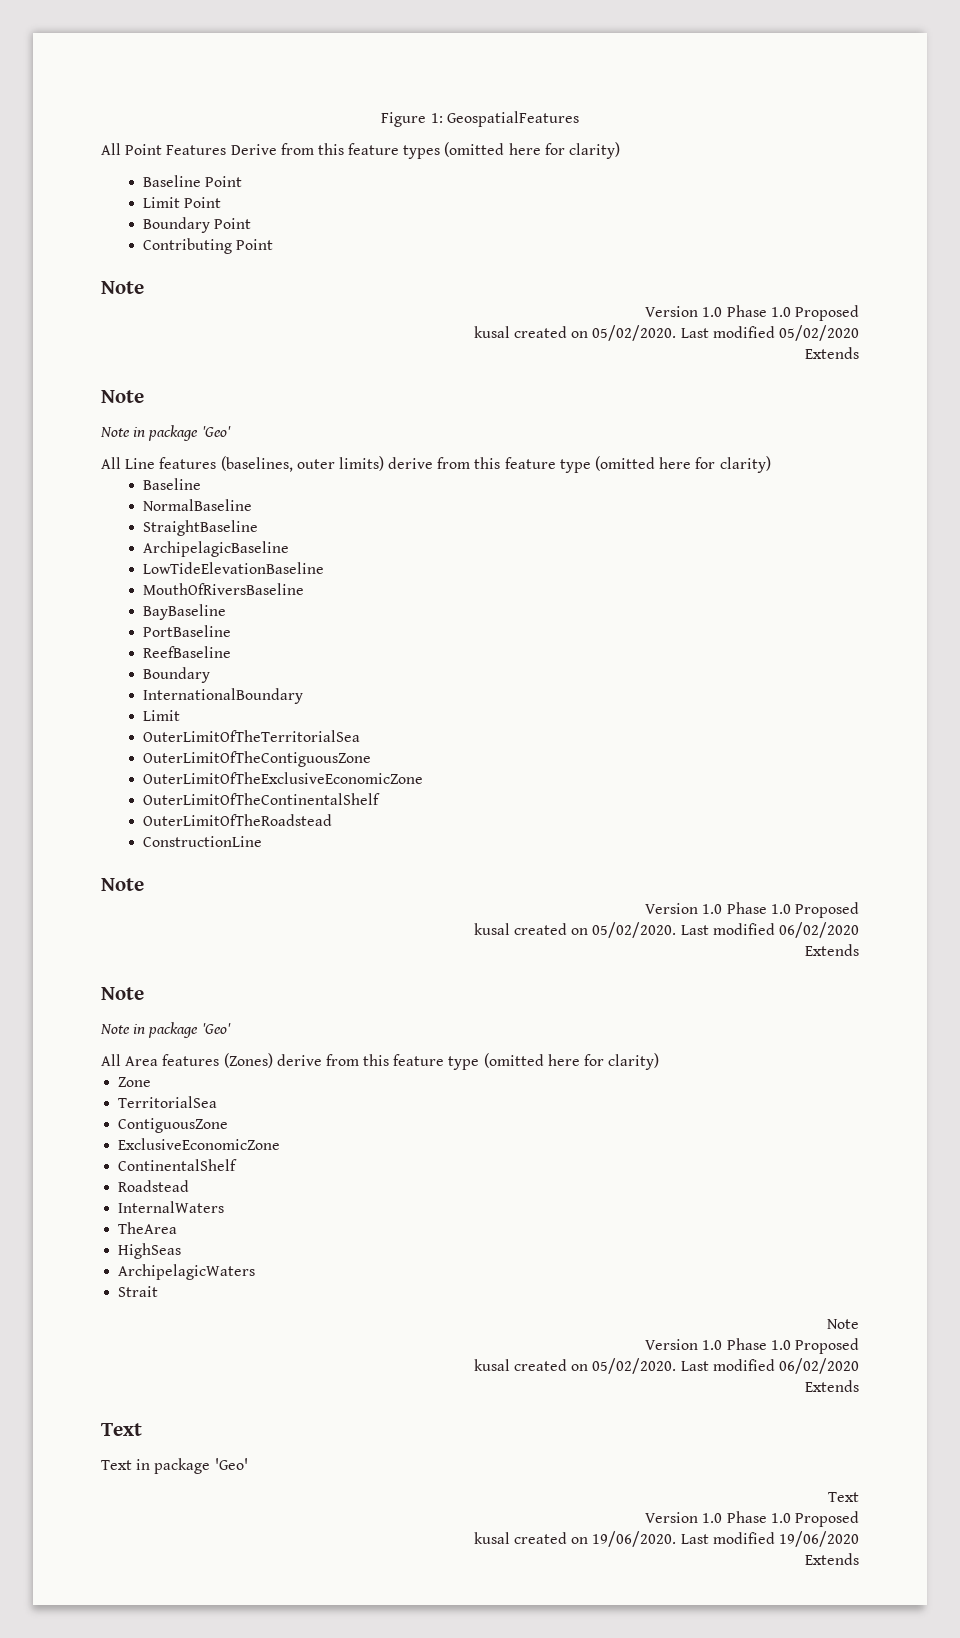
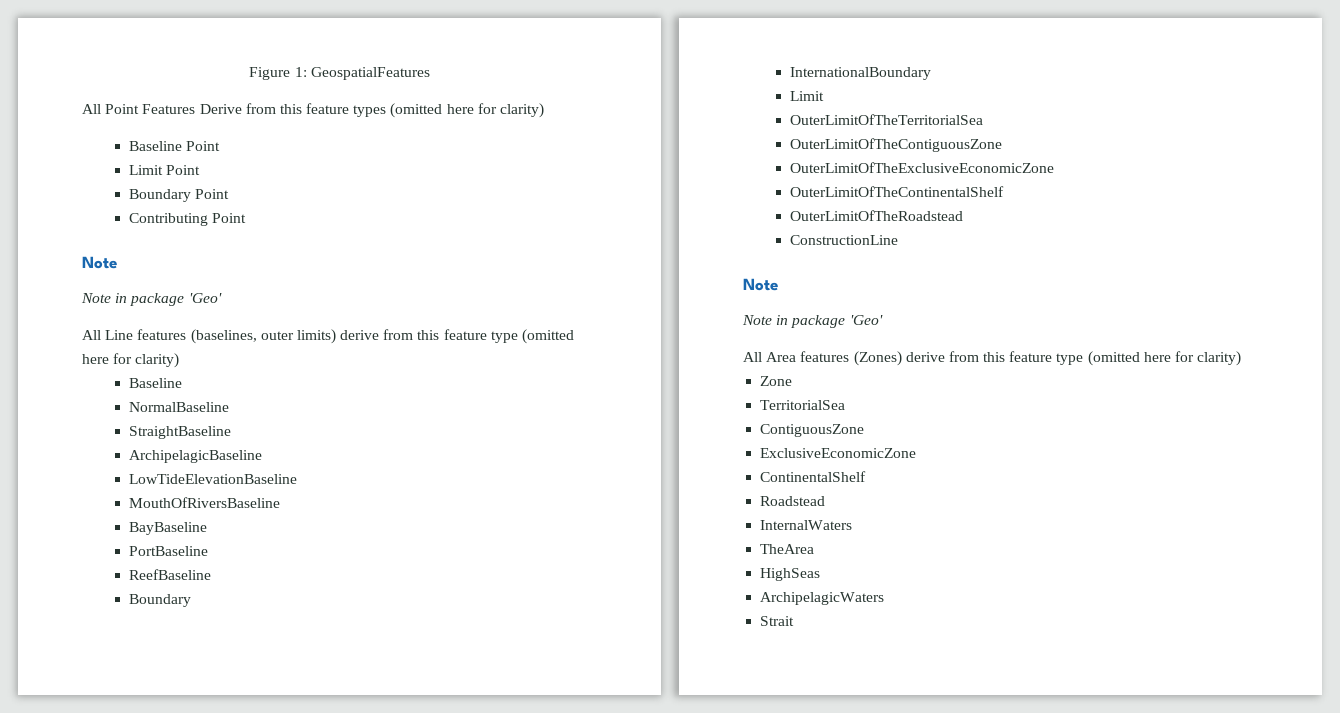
  Contributing Point
- Note
- Version 1.0 Phase 1.0 Proposed
- kusal created on 05/02/2020. Last modified 05/02/2020
- Extends
  ConstructionLine
- Note
- Version 1.0 Phase 1.0 Proposed
- kusal created on 05/02/2020. Last modified 06/02/2020
- Extends
  Strait
- Note
- Version 1.0 Phase 1.0 Proposed
- kusal created on 05/02/2020. Last modified 06/02/2020
- Extends
- Text
- Text in package 'Geo'
- Text
- Version 1.0 Phase 1.0 Proposed
- kusal created on 19/06/2020. Last modified 19/06/2020
- Extends

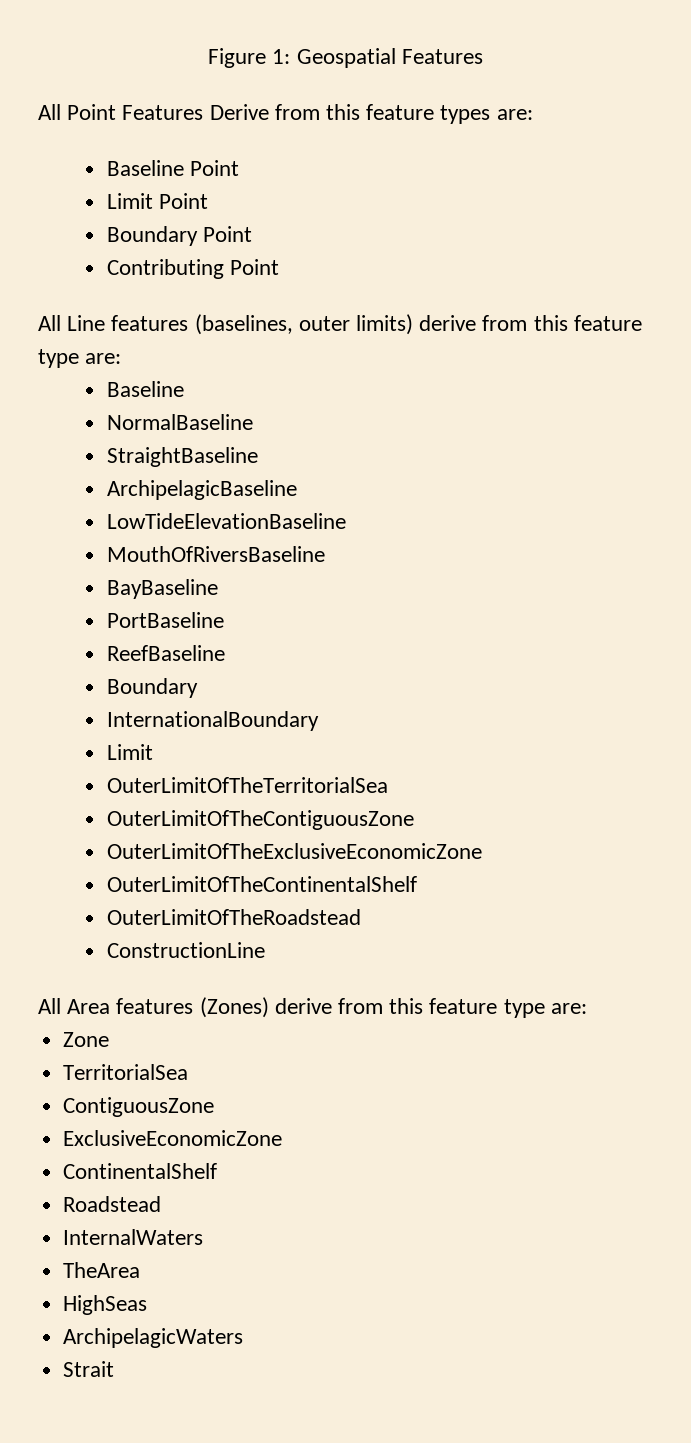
- Figure 1: GeospatialFeatures
+ Figure 1: Geospatial Features
- All Point Features Derive from this feature types (omitted here for clarity)
+ All Point Features Derive from this feature types are:
  Contributing Point
- Note
- Note in package 'Geo'
- All Line features (baselines, outer limits) derive from this feature type (omitted here for clarity)
+ All Line features (baselines, outer limits) derive from this feature type are:
  ConstructionLine
- Note
- Note in package 'Geo'
- All Area features (Zones) derive from this feature type (omitted here for clarity)
+ All Area features (Zones) derive from this feature type are:

